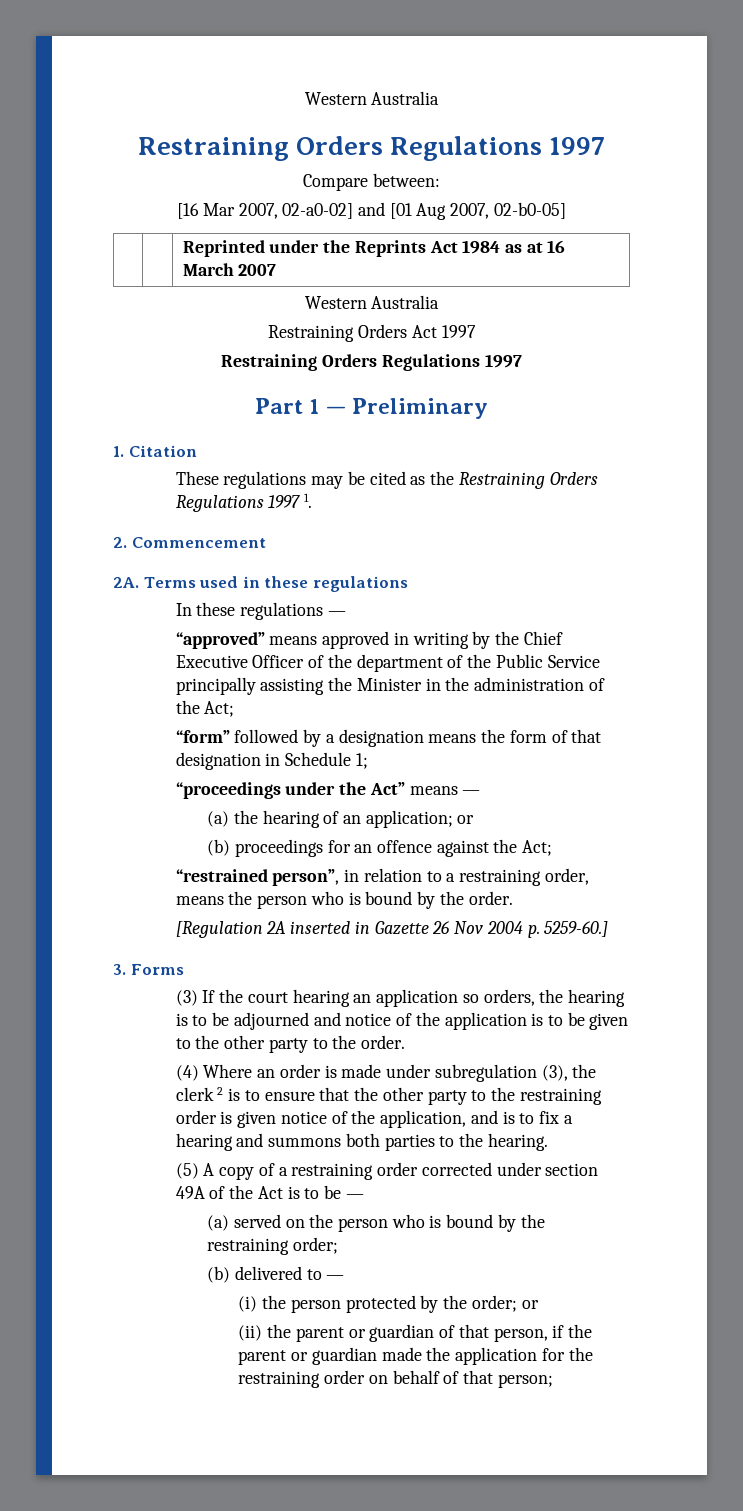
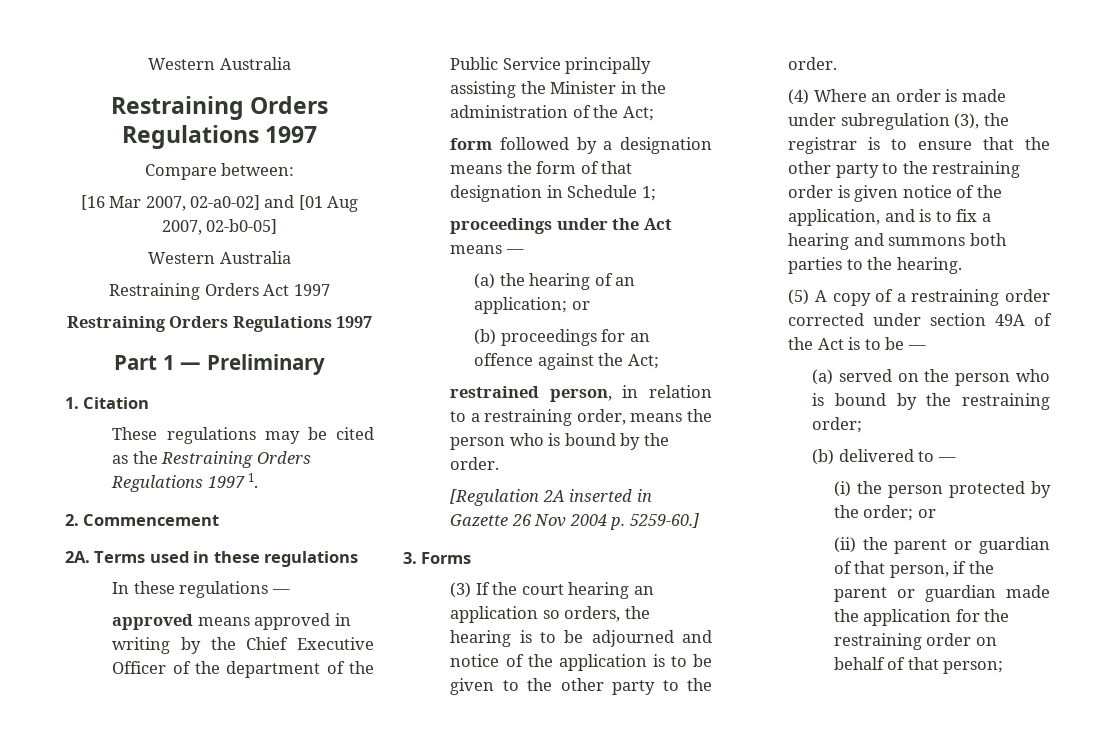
- | | Reprinted under the Reprints Act 1984 as at 16 March 2007
- “approved” means approved in writing by the Chief Executive Officer of the department of the Public Service principally assisting the Minister in the administration of the Act;
+ approved means approved in writing by the Chief Executive Officer of the department of the Public Service principally assisting the Minister in the administration of the Act;
- “form” followed by a designation means the form of that designation in Schedule 1;
+ form followed by a designation means the form of that designation in Schedule 1;
- “proceedings under the Act” means —
+ proceedings under the Act means —
- “restrained person”, in relation to a restraining order, means the person who is bound by the order.
+ restrained person, in relation to a restraining order, means the person who is bound by the order.
- (4) Where an order is made under subregulation (3), the clerk 2 is to ensure that the other party to the restraining order is given notice of the application, and is to fix a hearing and summons both parties to the hearing.
+ (4) Where an order is made under subregulation (3), the registrar is to ensure that the other party to the restraining order is given notice of the application, and is to fix a hearing and summons both parties to the hearing.

